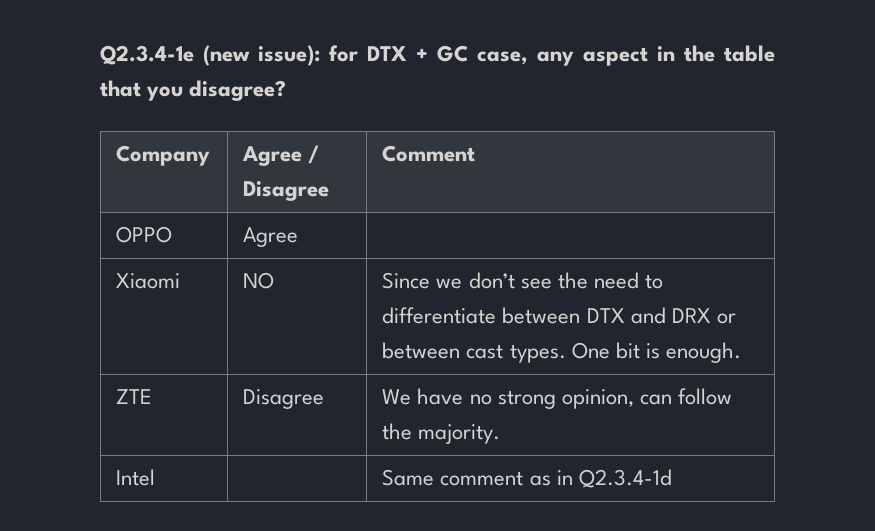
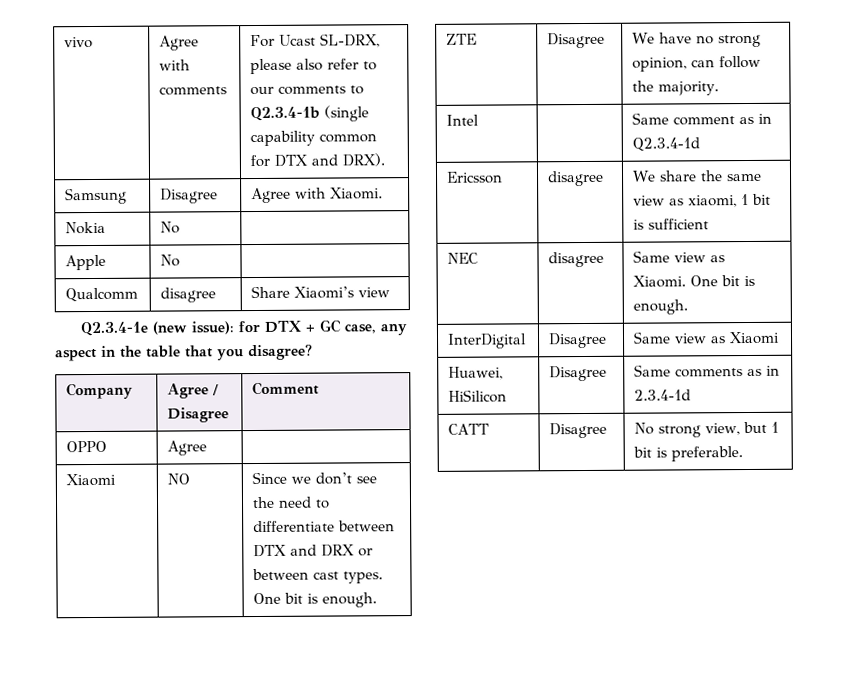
+ vivo | Agree with comments | For Ucast SL-DRX, please also refer to our comments to Q2.3.4-1b (single capability common for DTX and DRX).
+ Samsung | Disagree | Agree with Xiaomi.
+ Nokia | No |
+ Apple | No |
+ Qualcomm | disagree | Share Xiaomi’s view
+ Ericsson | disagree | We share the same view as xiaomi, 1 bit is sufficient
+ NEC | disagree | Same view as Xiaomi. One bit is enough.
+ InterDigital | Disagree | Same view as Xiaomi
+ Huawei, HiSilicon | Disagree | Same comments as in 2.3.4-1d
+ CATT | Disagree | No strong view, but 1 bit is preferable.

